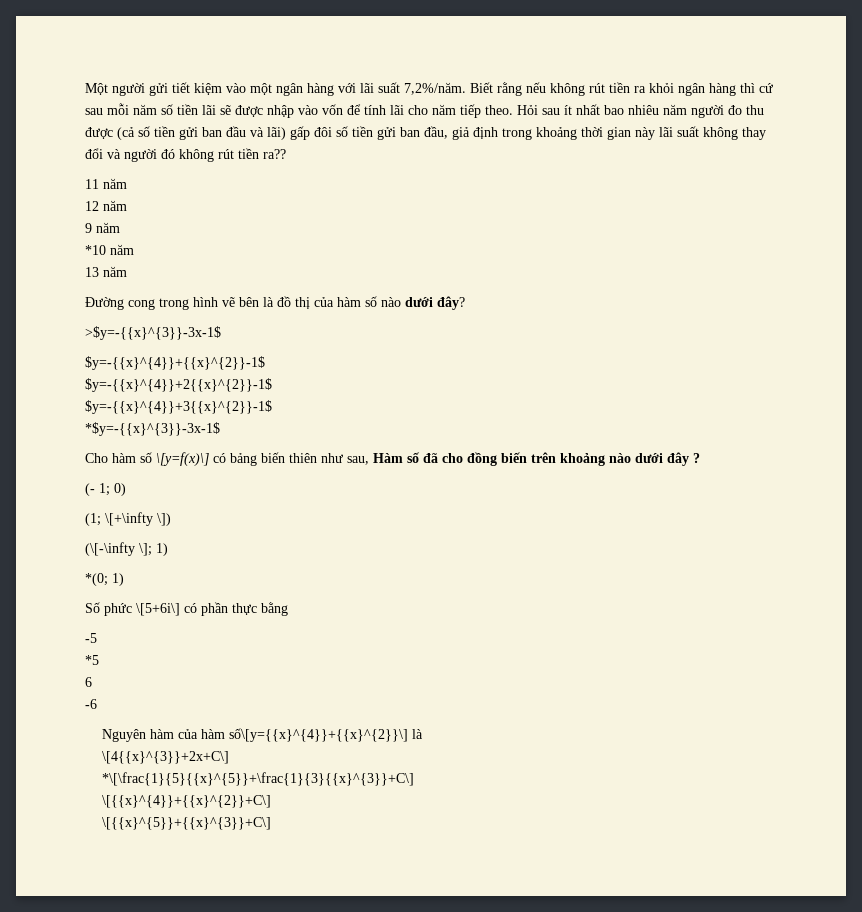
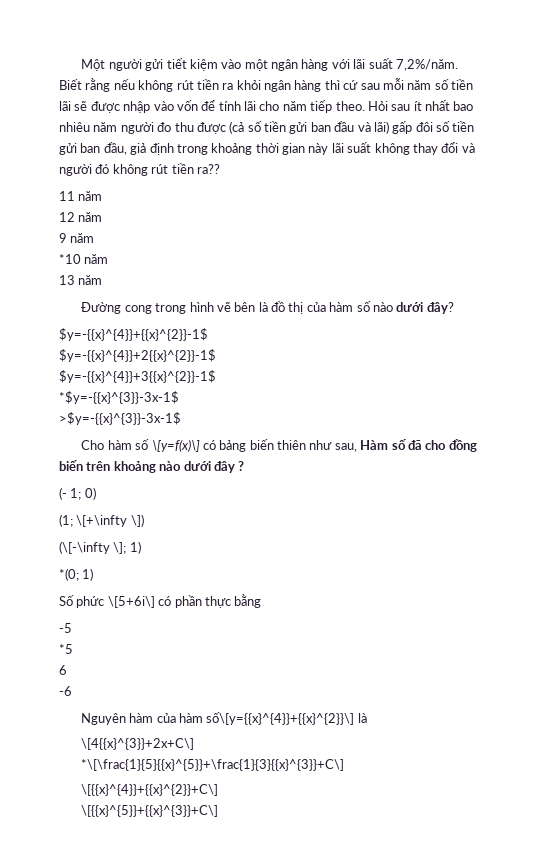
- >$y=-{{x}^{3}}-3x-1$
+ >$y=-{{x}^{3}}-3x-1$

